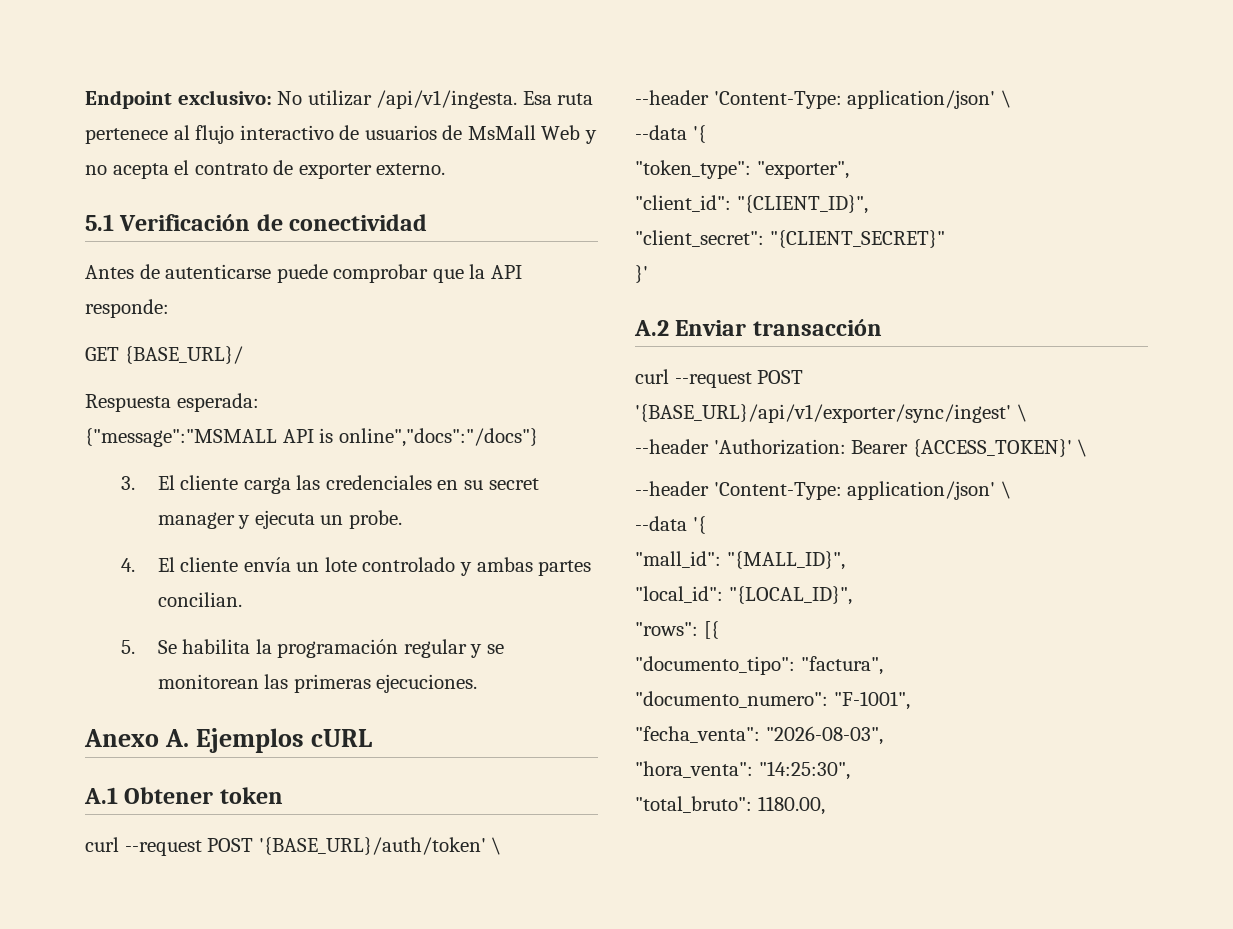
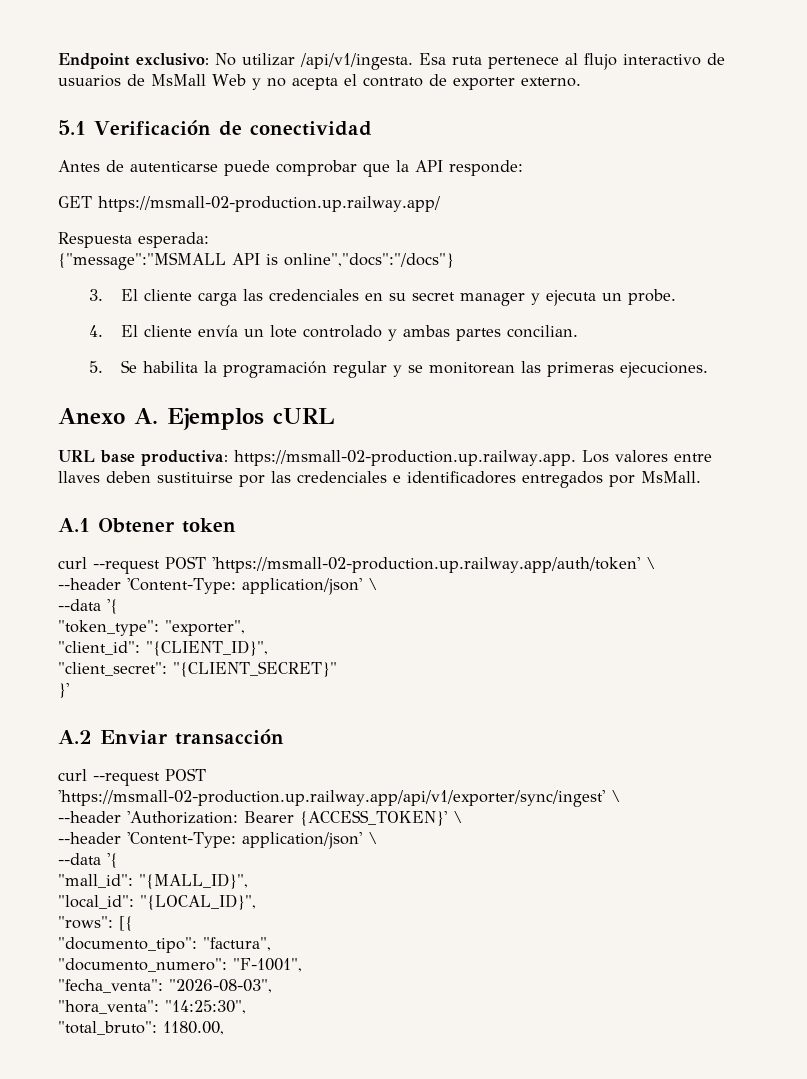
- GET {BASE_URL}/
+ GET https://msmall-02-production.up.railway.app/
+ URL base productiva: https://msmall-02-production.up.railway.app. Los valores entre llaves deben sustituirse por las credenciales e identificadores entregados por MsMall.
- curl --request POST '{BASE_URL}/auth/token' \
+ curl --request POST 'https://msmall-02-production.up.railway.app/auth/token' \
- curl --request POST '{BASE_URL}/api/v1/exporter/sync/ingest' \
+ curl --request POST 'https://msmall-02-production.up.railway.app/api/v1/exporter/sync/ingest' \

